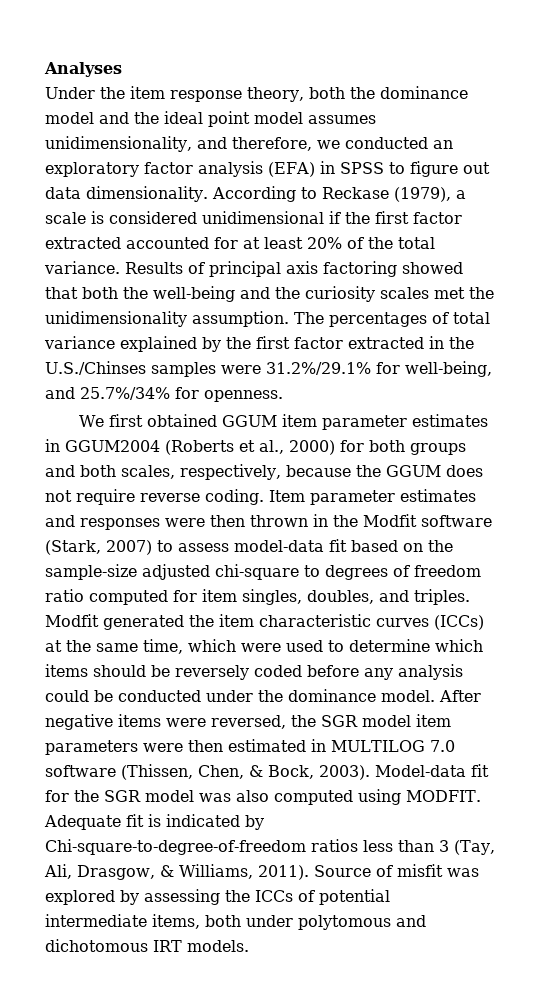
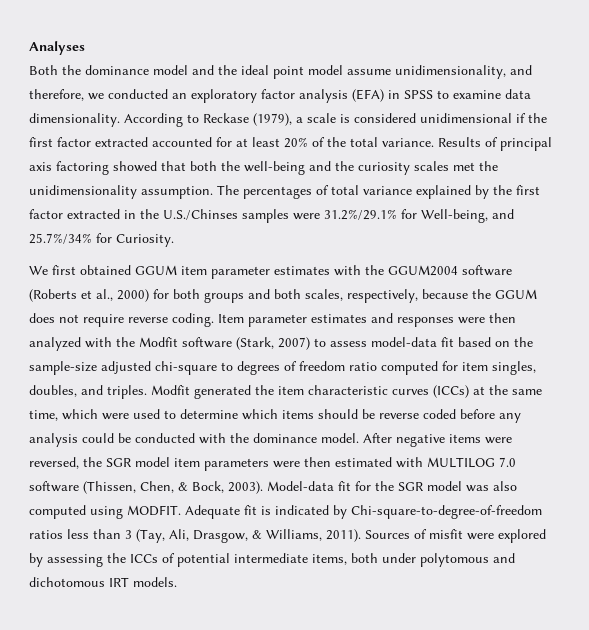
- Under the item response theory, both the dominance model and the ideal point model assumes unidimensionality, and therefore, we conducted an exploratory factor analysis (EFA) in SPSS to figure out data dimensionality.
+ Both the dominance model and the ideal point model assume unidimensionality, and therefore, we conducted an exploratory factor analysis (EFA) in SPSS to examine data dimensionality.
- The percentages of total variance explained by the first factor extracted in the U.S./Chinses samples were 31.2%/29.1% for well-being, and 25.7%/34% for openness.
+ The percentages of total variance explained by the first factor extracted in the U.S./Chinses samples were 31.2%/29.1% for Well-being, and 25.7%/34% for Curiosity.
- We first obtained GGUM item parameter estimates in GGUM2004 (Roberts et al., 2000) for both groups and both scales, respectively, because the GGUM does not require reverse coding.
+ We first obtained GGUM item parameter estimates with the GGUM2004 software (Roberts et al., 2000) for both groups and both scales, respectively, because the GGUM does not require reverse coding.
- Item parameter estimates and responses were then thrown in the Modfit software (Stark, 2007) to assess model-data fit based on the sample-size adjusted chi-square to degrees of freedom ratio computed for item singles, doubles, and triples.
+ Item parameter estimates and responses were then analyzed with the Modfit software (Stark, 2007) to assess model-data fit based on the sample-size adjusted chi-square to degrees of freedom ratio computed for item singles, doubles, and triples.
- Modfit generated the item characteristic curves (ICCs) at the same time, which were used to determine which items should be reversely coded before any analysis could be conducted under the dominance model.
+ Modfit generated the item characteristic curves (ICCs) at the same time, which were used to determine which items should be reverse coded before any analysis could be conducted with the dominance model.
- After negative items were reversed, the SGR model item parameters were then estimated in MULTILOG 7.0 software (Thissen, Chen, & Bock, 2003).
+ After negative items were reversed, the SGR model item parameters were then estimated with MULTILOG 7.0 software (Thissen, Chen, & Bock, 2003).
- Source of misfit was explored by assessing the ICCs of potential intermediate items, both under polytomous and dichotomous IRT models.
+ Sources of misfit were explored by assessing the ICCs of potential intermediate items, both under polytomous and dichotomous IRT models.

